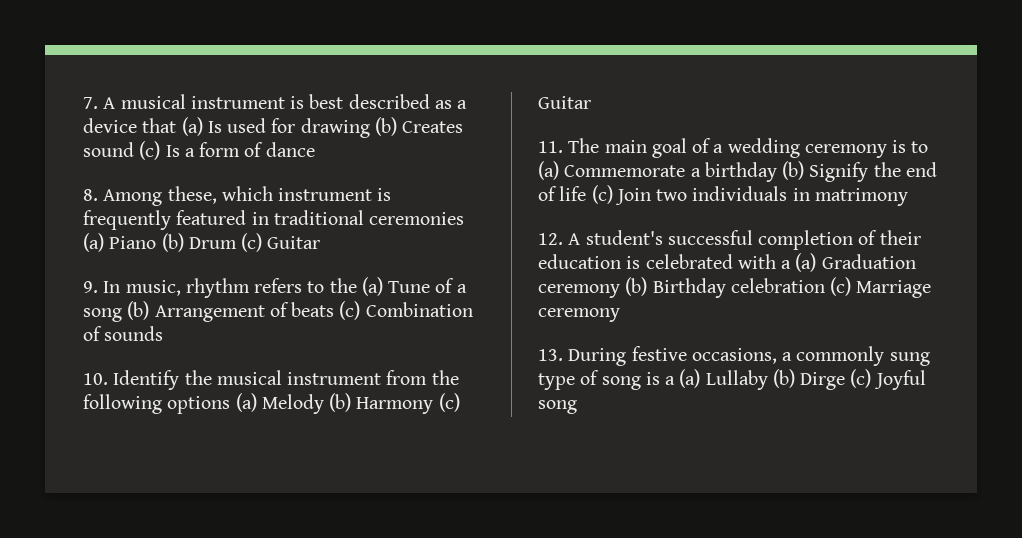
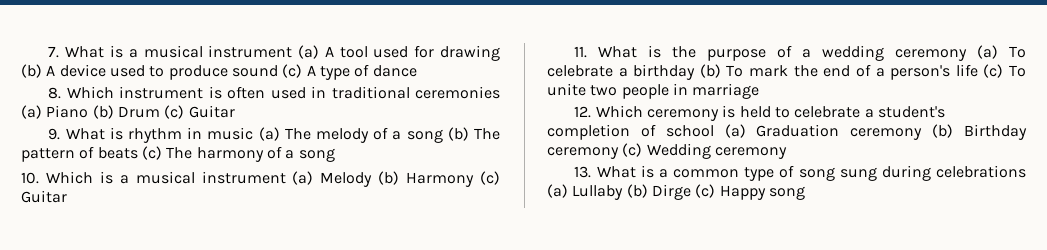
- 7. A musical instrument is best described as a device that (a) Is used for drawing (b) Creates sound (c) Is a form of dance
- 8. Among these, which instrument is frequently featured in traditional ceremonies (a) Piano (b) Drum (c) Guitar
+ 7. What is a musical instrument (a) A tool used for drawing (b) A device used to produce sound (c) A type of dance
+ 8. Which instrument is often used in traditional ceremonies (a) Piano (b) Drum (c) Guitar
- 9. In music, rhythm refers to the (a) Tune of a song (b) Arrangement of beats (c) Combination of sounds
- 10. Identify the musical instrument from the following options (a) Melody (b) Harmony (c) Guitar
+ 9. What is rhythm in music (a) The melody of a song (b) The pattern of beats (c) The harmony of a song
+ 10. Which is a musical instrument (a) Melody (b) Harmony (c) Guitar
- 11. The main goal of a wedding ceremony is to (a) Commemorate a birthday (b) Signify the end of life (c) Join two individuals in matrimony
- 12. A student's successful completion of their education is celebrated with a (a) Graduation ceremony (b) Birthday celebration (c) Marriage ceremony
+ 11. What is the purpose of a wedding ceremony (a) To celebrate a birthday (b) To mark the end of a person's life (c) To unite two people in marriage
+ 12. Which ceremony is held to celebrate a student's completion of school (a) Graduation ceremony (b) Birthday ceremony (c) Wedding ceremony
- 13. During festive occasions, a commonly sung type of song is a (a) Lullaby (b) Dirge (c) Joyful song
+ 13. What is a common type of song sung during celebrations (a) Lullaby (b) Dirge (c) Happy song

